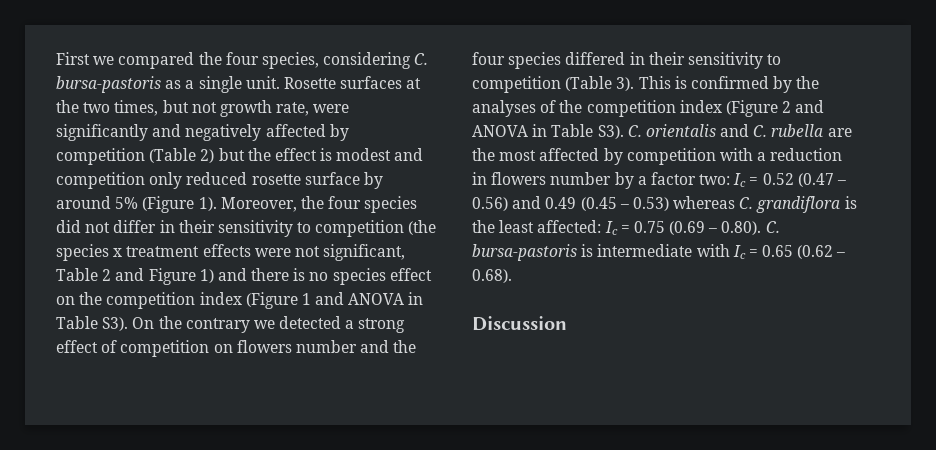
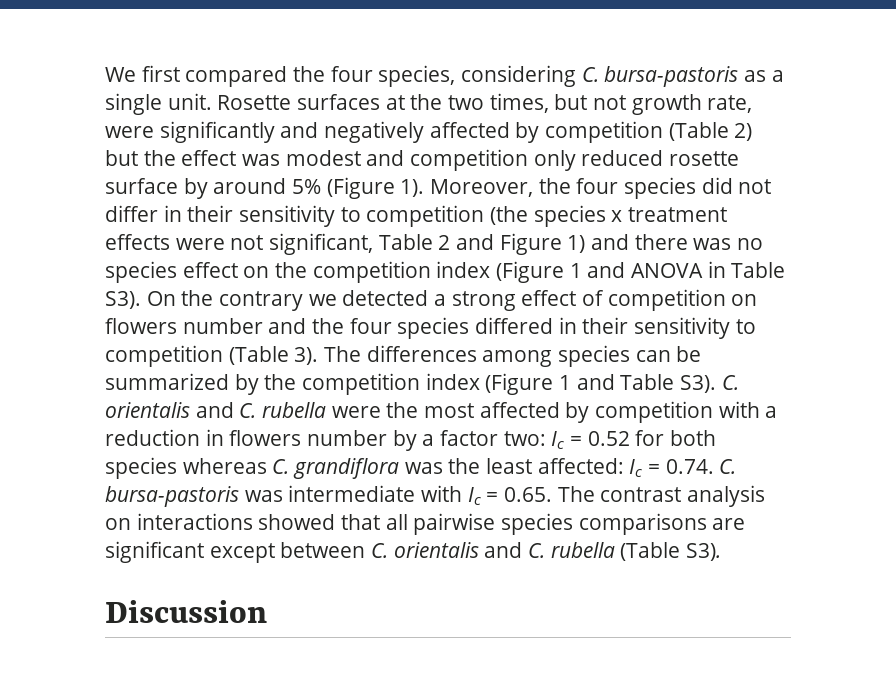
- First we compared the four species, considering C. bursa-pastoris as a single unit.
+ We first compared the four species, considering C. bursa-pastoris as a single unit.
- Rosette surfaces at the two times, but not growth rate, were significantly and negatively affected by competition (Table 2) but the effect is modest and competition only reduced rosette surface by around 5% (Figure 1).
+ Rosette surfaces at the two times, but not growth rate, were significantly and negatively affected by competition (Table 2) but the effect was modest and competition only reduced rosette surface by around 5% (Figure 1).
- Moreover, the four species did not differ in their sensitivity to competition (the species x treatment effects were not significant, Table 2 and Figure 1) and there is no species effect on the competition index (Figure 1 and ANOVA in Table S3). On the contrary we detected a strong effect of competition on flowers number and the four species differed in their sensitivity to competition (Table 3).
+ Moreover, the four species did not differ in their sensitivity to competition (the species x treatment effects were not significant, Table 2 and Figure 1) and there was no species effect on the competition index (Figure 1 and ANOVA in Table S3). On the contrary we detected a strong effect of competition on flowers number and the four species differed in their sensitivity to competition (Table 3).
- This is confirmed by the analyses of the competition index (Figure 2 and ANOVA in Table S3). C. orientalis and C. rubella are the most affected by competition with a reduction in flowers number by a factor two: Ic = 0.52 (0.47 – 0.56) and 0.49 (0.45 – 0.53) whereas C. grandiflora is the least affected: Ic = 0.75 (0.69 – 0.80). C. bursa-pastoris is intermediate with Ic = 0.65 (0.62 – 0.68).
+ The differences among species can be summarized by the competition index (Figure 1 and Table S3). C. orientalis and C. rubella were the most affected by competition with a reduction in flowers number by a factor two: Ic = 0.52 for both species whereas C. grandiflora was the least affected: Ic = 0.74. C. bursa-pastoris was intermediate with Ic = 0.65. The contrast analysis on interactions showed that all pairwise species comparisons are significant except between C. orientalis and C. rubella (Table S3).

